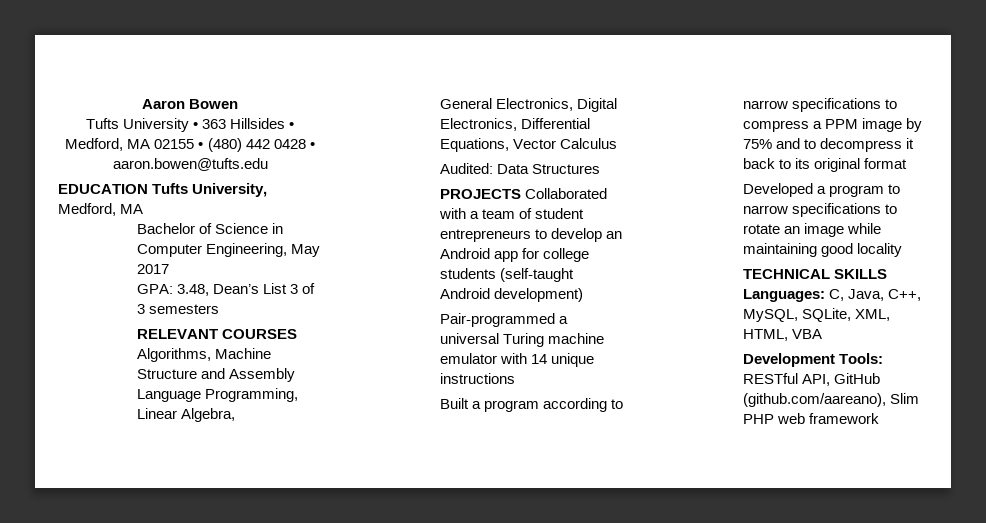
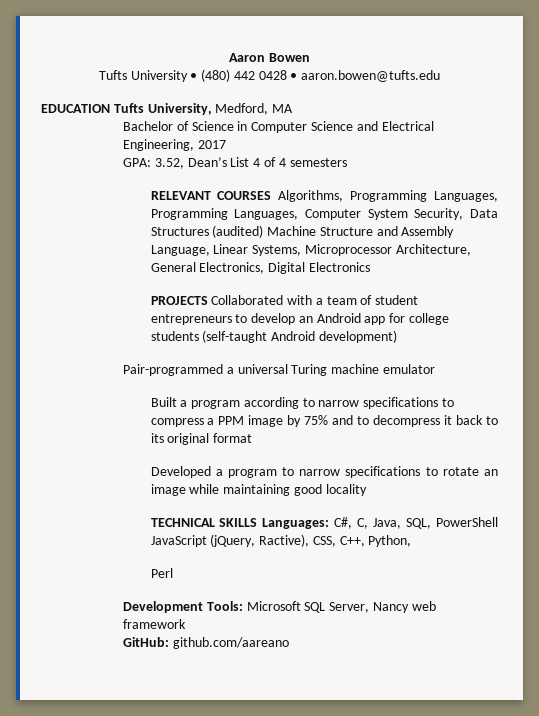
- Tufts University • 363 Hillsides • Medford, MA 02155 • (480) 442 0428 • aaron.bowen@tufts.edu
+ Tufts University • (480) 442 0428 • aaron.bowen@tufts.edu
- Bachelor of Science in Computer Engineering, May 2017
+ Bachelor of Science in Computer Science and Electrical Engineering, 2017
- GPA: 3.48, Dean’s List 3 of 3 semesters
+ GPA: 3.52, Dean’s List 4 of 4 semesters
- RELEVANT COURSES Algorithms, Machine Structure and Assembly Language Programming, Linear Algebra,
- General Electronics, Digital Electronics, Differential Equations, Vector Calculus
- Audited: Data Structures
+ RELEVANT COURSES Algorithms, Programming Languages, Programming Languages, Computer System Security, Data Structures (audited) Machine Structure and Assembly Language, Linear Systems, Microprocessor Architecture, General Electronics, Digital Electronics
- Pair-programmed a universal Turing machine emulator with 14 unique instructions
+ Pair-programmed a universal Turing machine emulator
- TECHNICAL SKILLS Languages: C, Java, C++, MySQL, SQLite, XML, HTML, VBA
- Development Tools: RESTful API, GitHub (github.com/aareano), Slim PHP web framework
+ TECHNICAL SKILLS Languages: C#, C, Java, SQL, PowerShell JavaScript (jQuery, Ractive), CSS, C++, Python,
+ Perl
+ Development Tools: Microsoft SQL Server, Nancy web framework
+ GitHub: github.com/aareano

